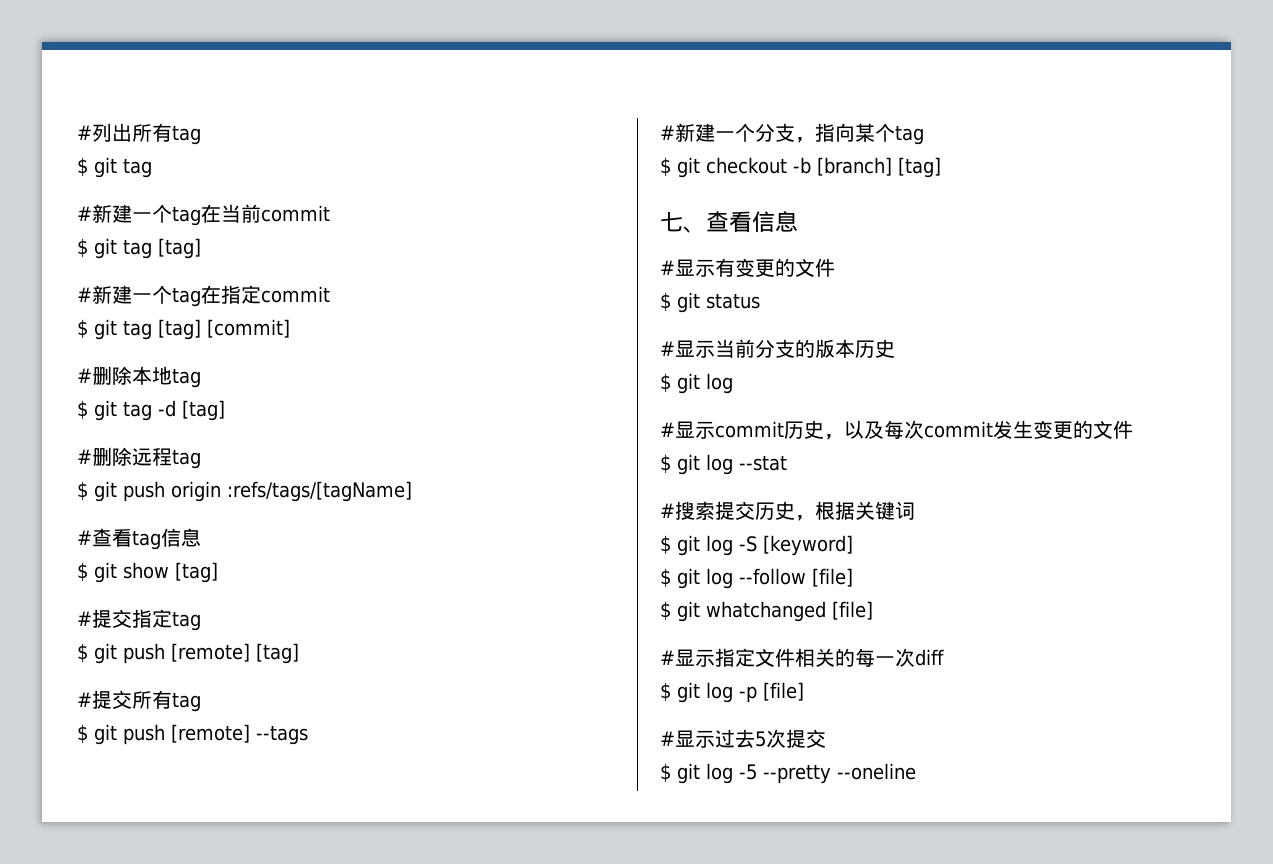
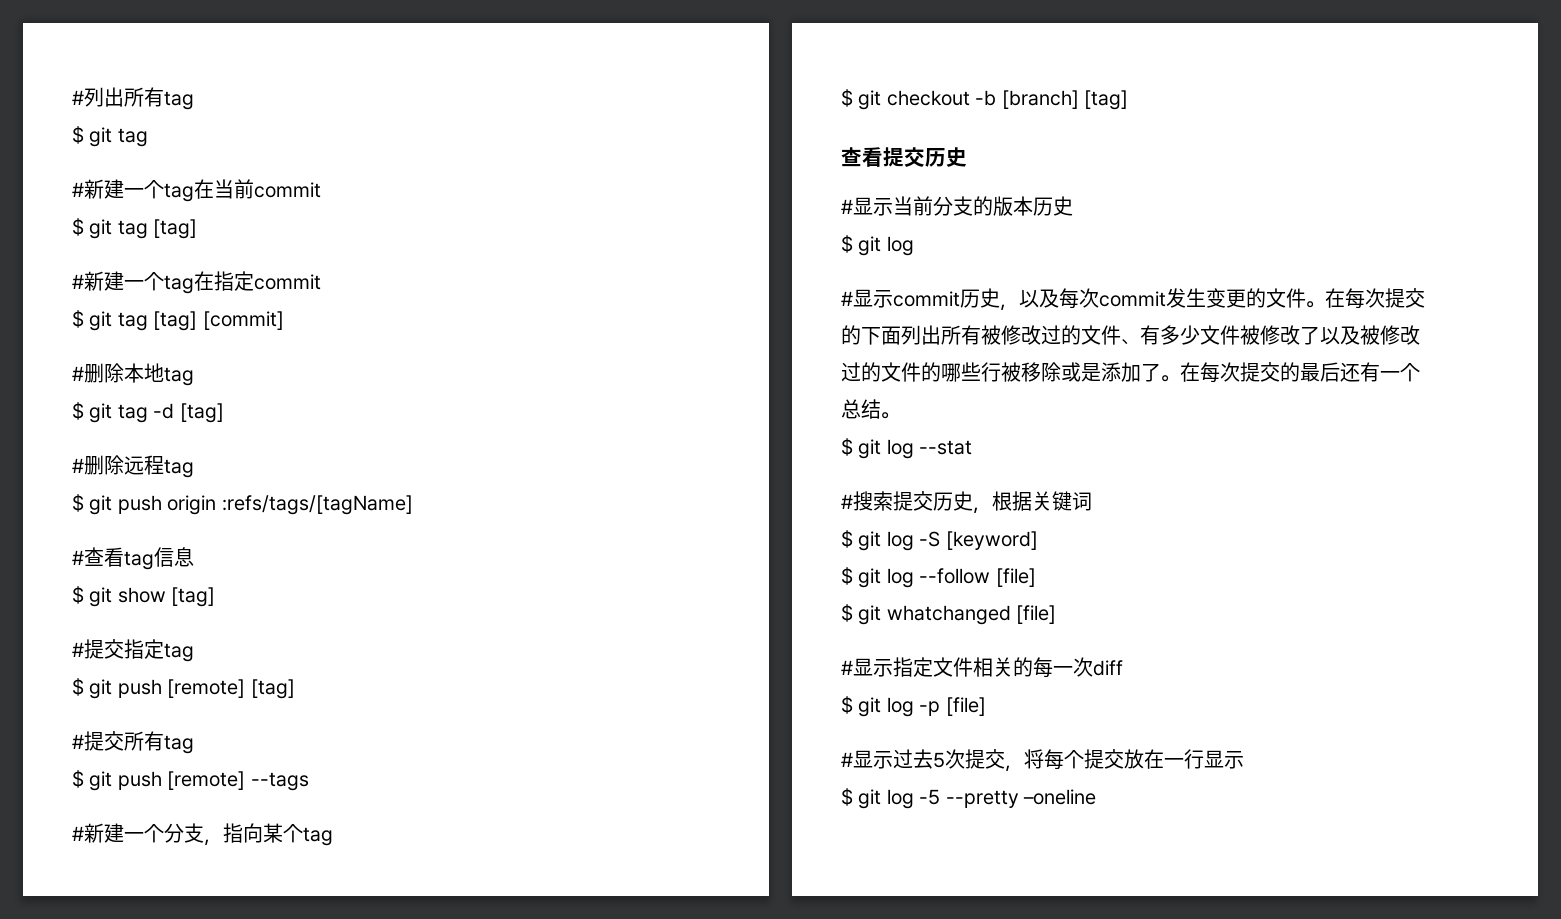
- 七、查看信息
- #显示有变更的文件
- $ git status
+ 查看提交历史
- #显示commit历史，以及每次commit发生变更的文件
+ #显示commit历史，以及每次commit发生变更的文件。在每次提交的下面列出所有被修改过的文件、有多少文件被修改了以及被修改过的文件的哪些行被移除或是添加了。在每次提交的最后还有一个总结。
- #显示过去5次提交
+ #显示过去5次提交，将每个提交放在一行显示
- $ git log -5 --pretty --oneline
+ $ git log -5 --pretty –oneline

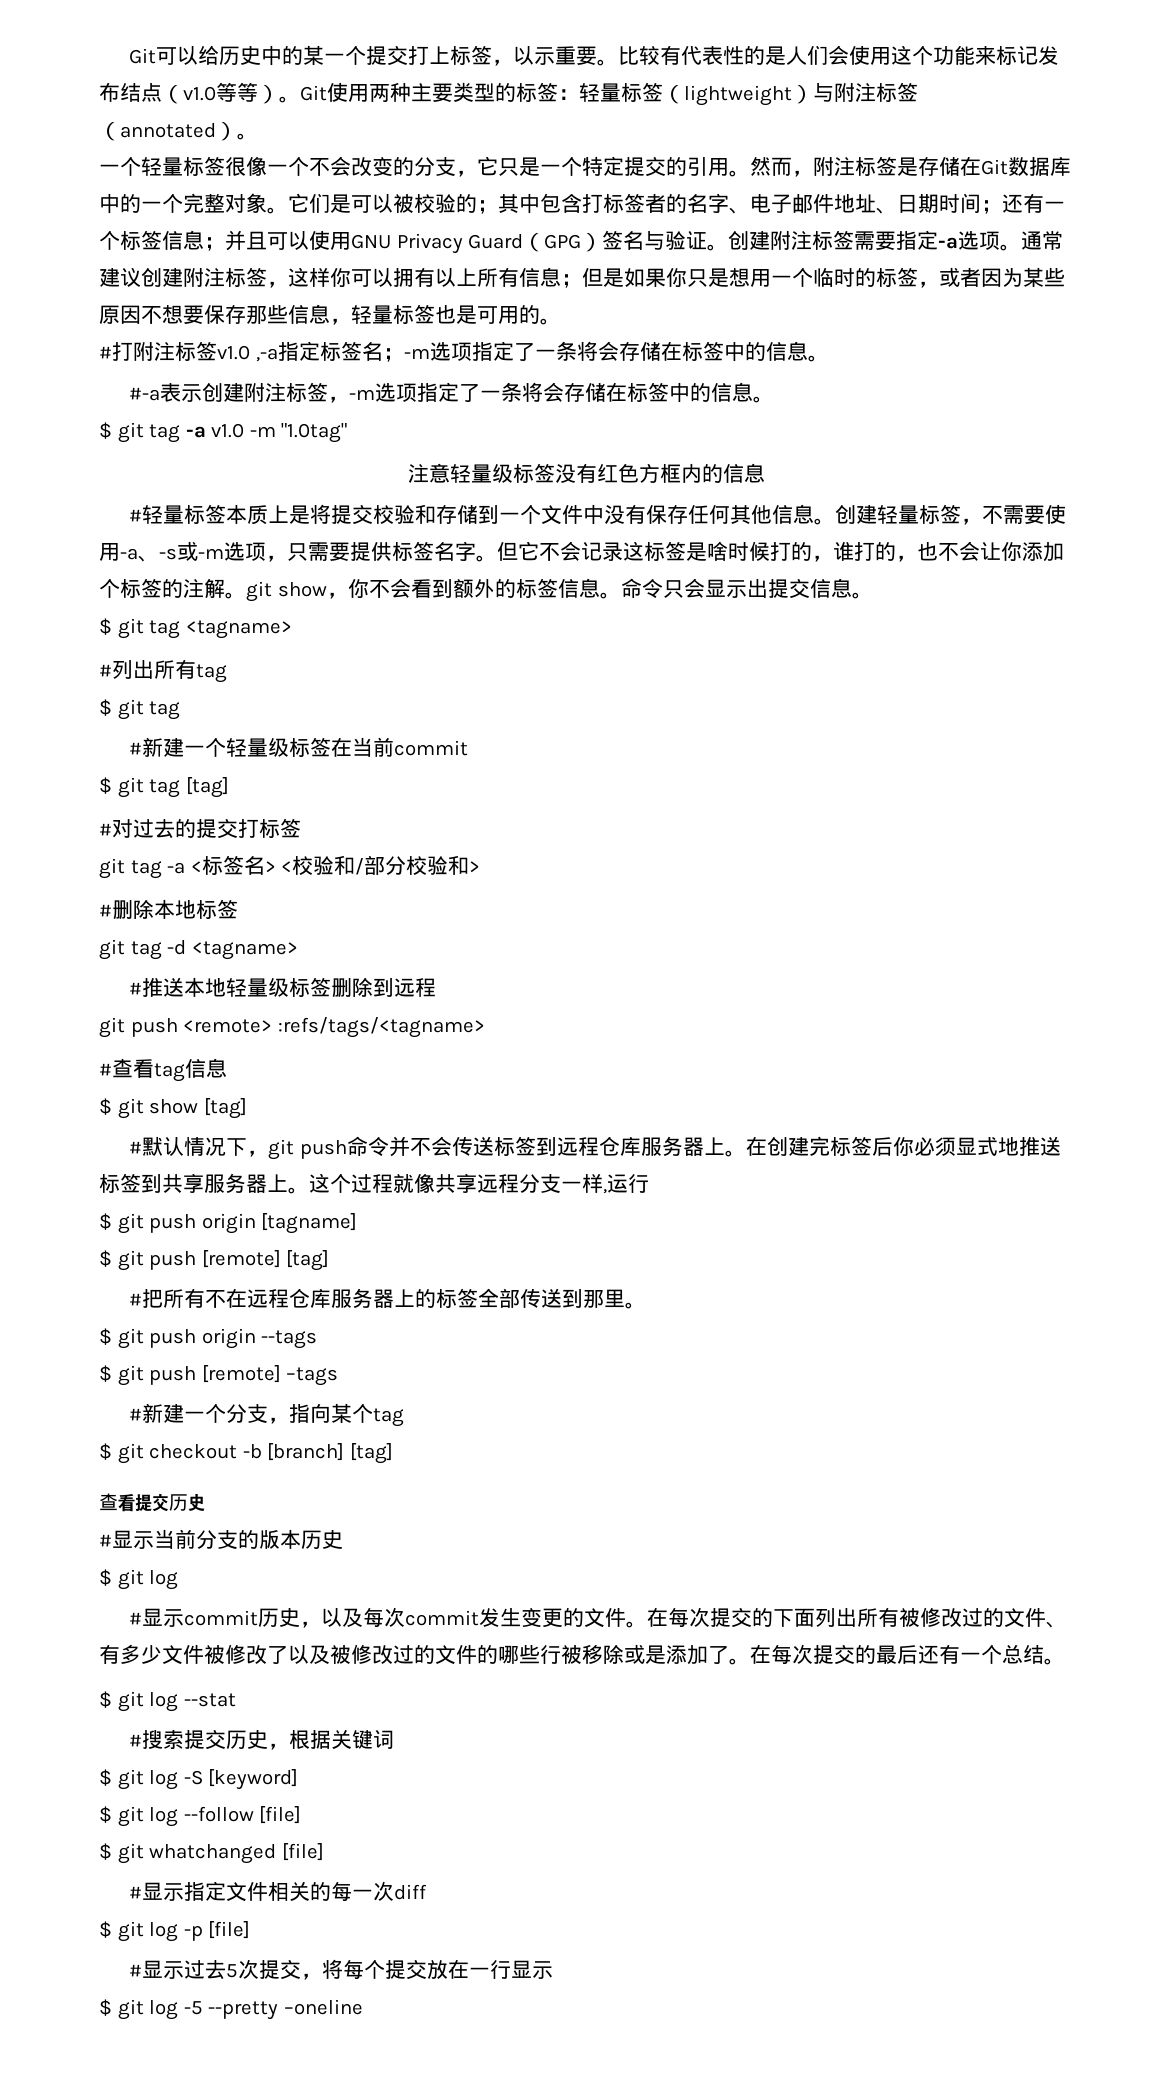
+ Git可以给历史中的某一个提交打上标签，以示重要。比较有代表性的是人们会使用这个功能来标记发布结点（v1.0等等）。Git使用两种主要类型的标签：轻量标签（lightweight）与附注标签（annotated）。
+ 一个轻量标签很像一个不会改变的分支，它只是一个特定提交的引用。然而，附注标签是存储在Git数据库中的一个完整对象。它们是可以被校验的；其中包含打标签者的名字、电子邮件地址、日期时间；还有一个标签信息；并且可以使用GNU Privacy Guard（GPG）签名与验证。创建附注标签需要指定-a选项。通常建议创建附注标签，这样你可以拥有以上所有信息；但是如果你只是想用一个临时的标签，或者因为某些原因不想要保存那些信息，轻量标签也是可用的。
+ #打附注标签v1.0 ,-a指定标签名；-m选项指定了一条将会存储在标签中的信息。
+ #-a表示创建附注标签，-m选项指定了一条将会存储在标签中的信息。
+ $ git tag -a v1.0 -m "1.0tag"
+ 注意轻量级标签没有红色方框内的信息
+ #轻量标签本质上是将提交校验和存储到一个文件中没有保存任何其他信息。创建轻量标签，不需要使用-a、-s或-m选项，只需要提供标签名字。但它不会记录这标签是啥时候打的，谁打的，也不会让你添加个标签的注解。git show，你不会看到额外的标签信息。命令只会显示出提交信息。
+ $ git tag <tagname>
- #新建一个tag在当前commit
+ #新建一个轻量级标签在当前commit
- #新建一个tag在指定commit
- $ git tag [tag] [commit]
+ #对过去的提交打标签
+ git tag -a <标签名> <校验和/部分校验和>
- #删除本地tag
- $ git tag -d [tag]
- #删除远程tag
- $ git push origin :refs/tags/[tagName]
+ #删除本地标签
+ git tag -d <tagname>
+ #推送本地轻量级标签删除到远程
+ git push <remote> :refs/tags/<tagname>
- #提交指定tag
+ #默认情况下，git push命令并不会传送标签到远程仓库服务器上。在创建完标签后你必须显式地推送标签到共享服务器上。这个过程就像共享远程分支一样,运行
+ $ git push origin [tagname]
- #提交所有tag
- $ git push [remote] --tags
+ #把所有不在远程仓库服务器上的标签全部传送到那里。
+ $ git push origin --tags
+ $ git push [remote] –tags

